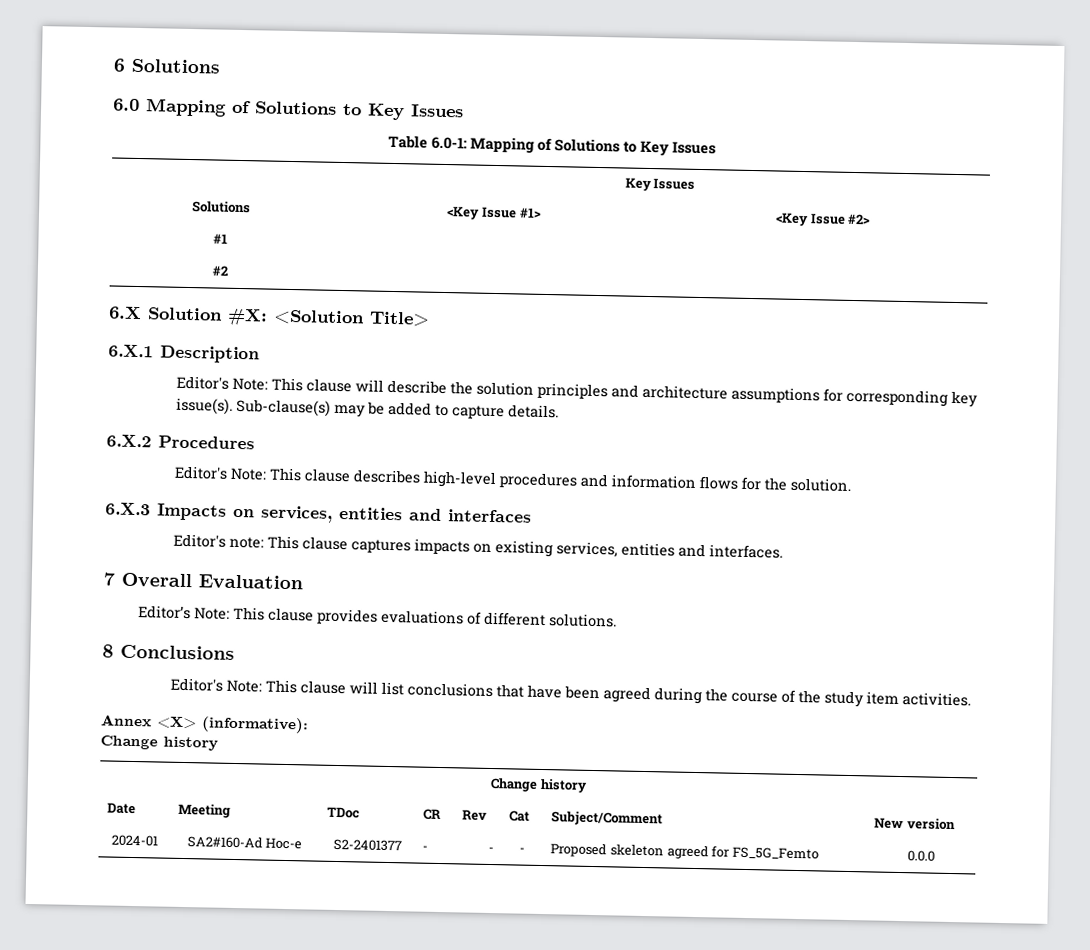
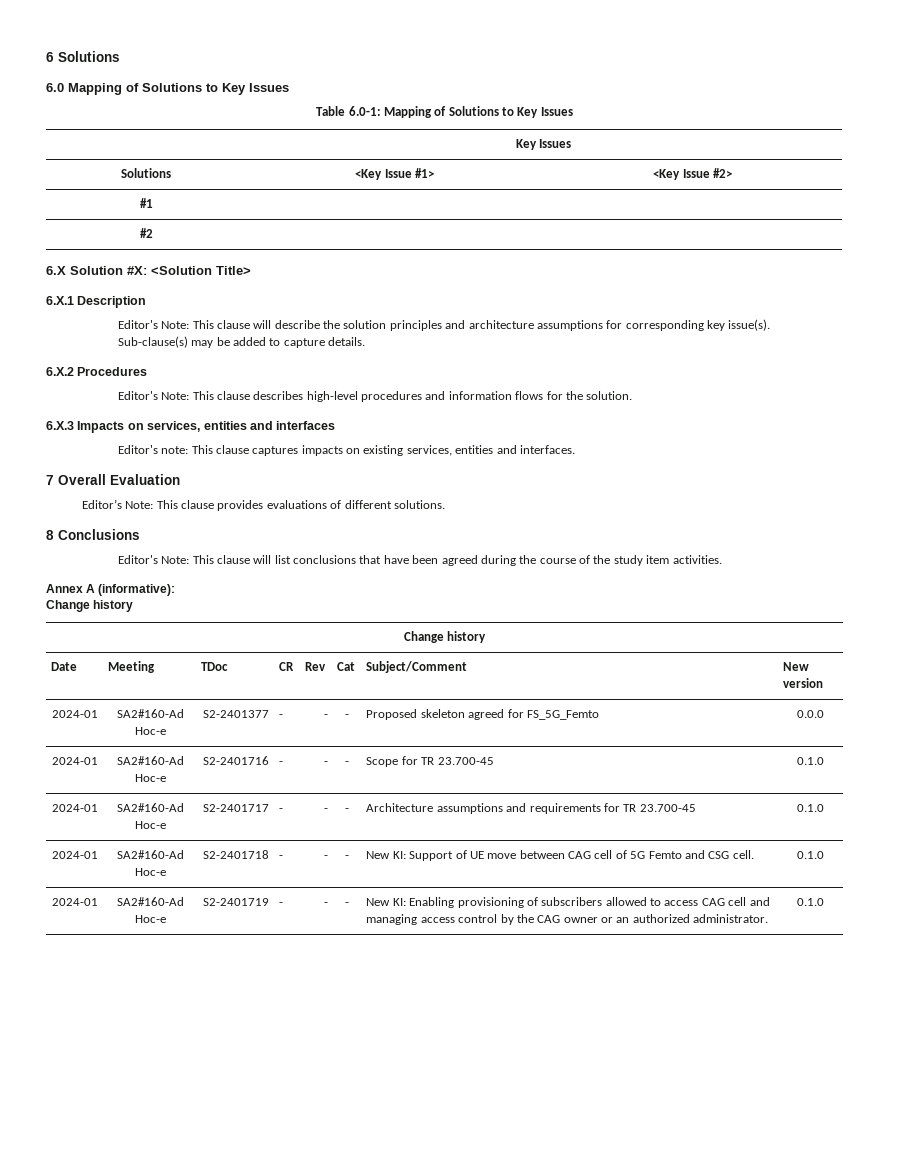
- Annex <X> (informative):
+ Annex A (informative):
+ 2024-01 | SA2#160-Ad Hoc-e | S2-2401716 | - | - | - | Scope for TR 23.700-45 | 0.1.0
+ 2024-01 | SA2#160-Ad Hoc-e | S2-2401717 | - | - | - | Architecture assumptions and requirements for TR 23.700-45 | 0.1.0
+ 2024-01 | SA2#160-Ad Hoc-e | S2-2401718 | - | - | - | New KI: Support of UE move between CAG cell of 5G Femto and CSG cell. | 0.1.0
+ 2024-01 | SA2#160-Ad Hoc-e | S2-2401719 | - | - | - | New KI: Enabling provisioning of subscribers allowed to access CAG cell and managing access control by the CAG owner or an authorized administrator. | 0.1.0

